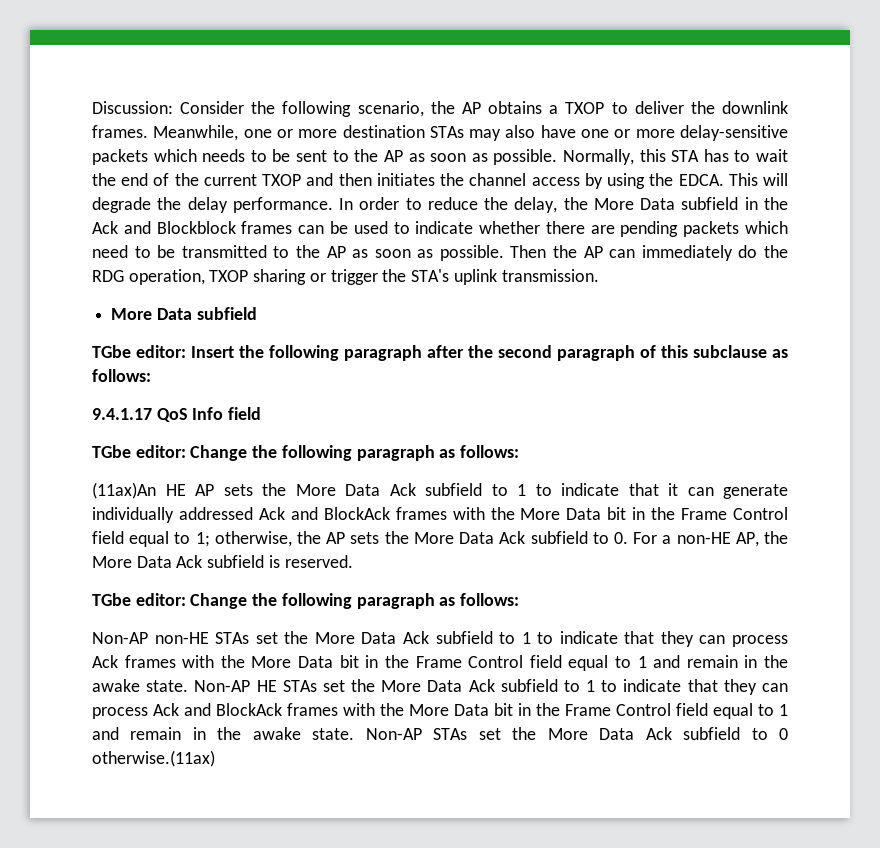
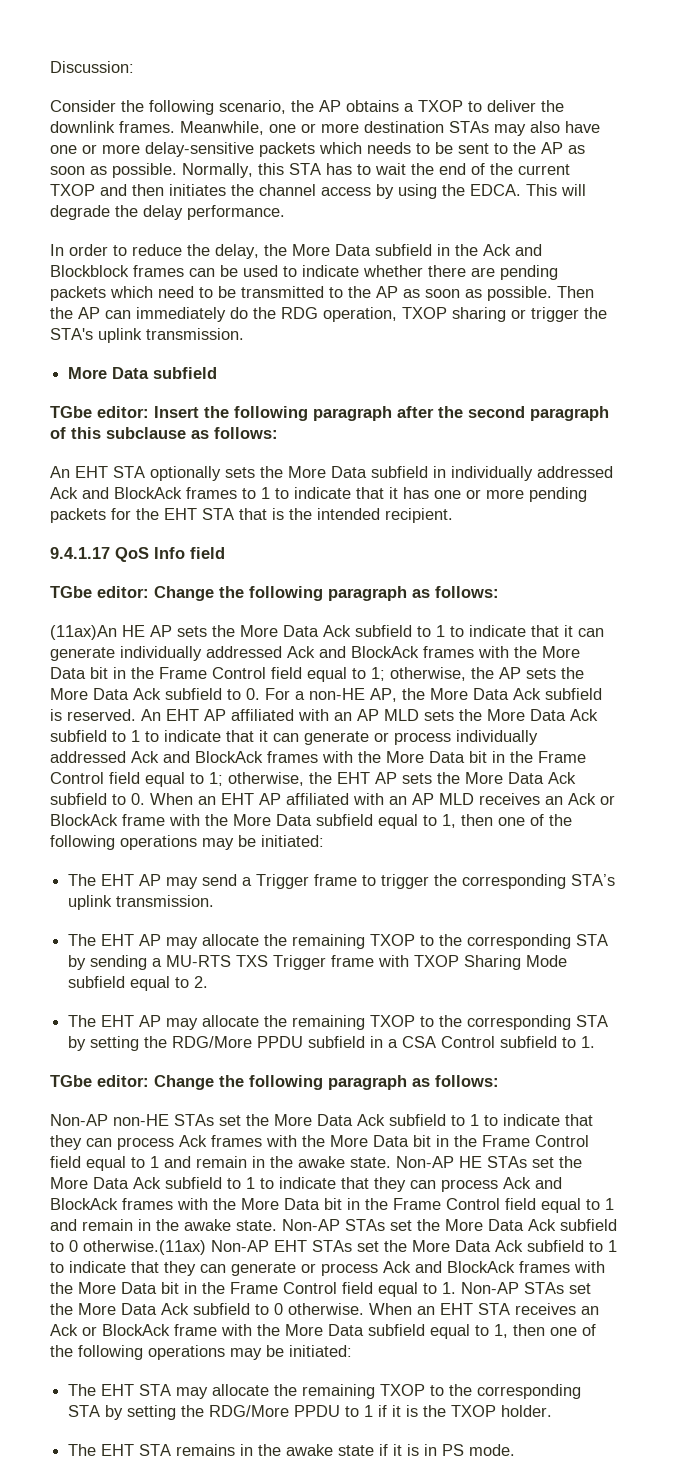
- Discussion: Consider the following scenario, the AP obtains a TXOP to deliver the downlink frames.
+ Discussion:
+ Consider the following scenario, the AP obtains a TXOP to deliver the downlink frames.
- This will degrade the delay performance. In order to reduce the delay, the More Data subfield in the Ack and Blockblock frames can be used to indicate whether there are pending packets which need to be transmitted to the AP as soon as possible.
+ This will degrade the delay performance.
+ In order to reduce the delay, the More Data subfield in the Ack and Blockblock frames can be used to indicate whether there are pending packets which need to be transmitted to the AP as soon as possible.
+ An EHT STA optionally sets the More Data subfield in individually addressed Ack and BlockAck frames to 1 to indicate that it has one or more pending packets for the EHT STA that is the intended recipient.
+ An EHT AP affiliated with an AP MLD sets the More Data Ack subfield to 1 to indicate that it can generate or process individually addressed Ack and BlockAck frames with the More Data bit in the Frame Control field equal to 1; otherwise, the EHT AP sets the More Data Ack subfield to 0. When an EHT AP affiliated with an AP MLD receives an Ack or BlockAck frame with the More Data subfield equal to 1, then one of the following operations may be initiated:
+ The EHT AP may send a Trigger frame to trigger the corresponding STA’s uplink transmission.
+ The EHT AP may allocate the remaining TXOP to the corresponding STA by sending a MU-RTS TXS Trigger frame with TXOP Sharing Mode subfield equal to 2.
+ The EHT AP may allocate the remaining TXOP to the corresponding STA by setting the RDG/More PPDU subfield in a CSA Control subfield to 1.
- Non-AP STAs set the More Data Ack subfield to 0 otherwise.(11ax)
+ Non-AP STAs set the More Data Ack subfield to 0 otherwise.(11ax) Non-AP EHT STAs set the More Data Ack subfield to 1 to indicate that they can generate or process Ack and BlockAck frames with the More Data bit in the Frame Control field equal to 1. Non-AP STAs set the More Data Ack subfield to 0 otherwise. When an EHT STA receives an Ack or BlockAck frame with the More Data subfield equal to 1, then one of the following operations may be initiated:
+ The EHT STA may allocate the remaining TXOP to the corresponding STA by setting the RDG/More PPDU to 1 if it is the TXOP holder.
+ The EHT STA remains in the awake state if it is in PS mode.

